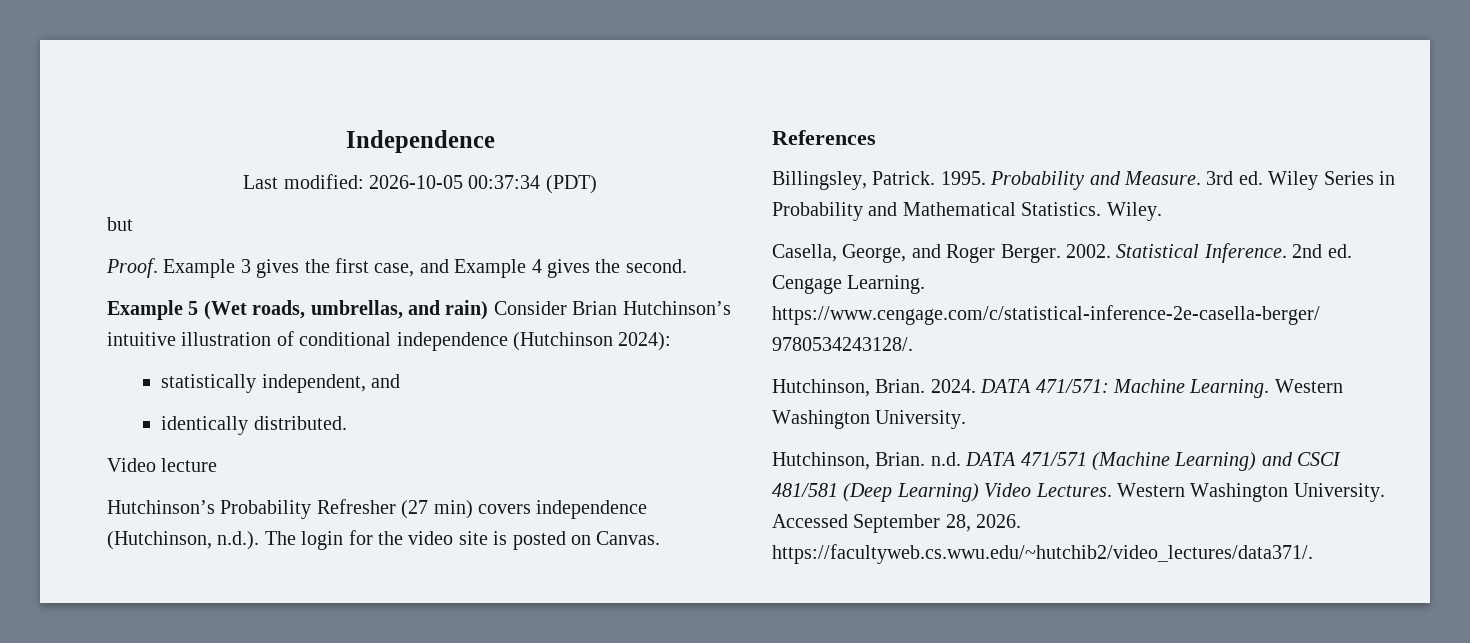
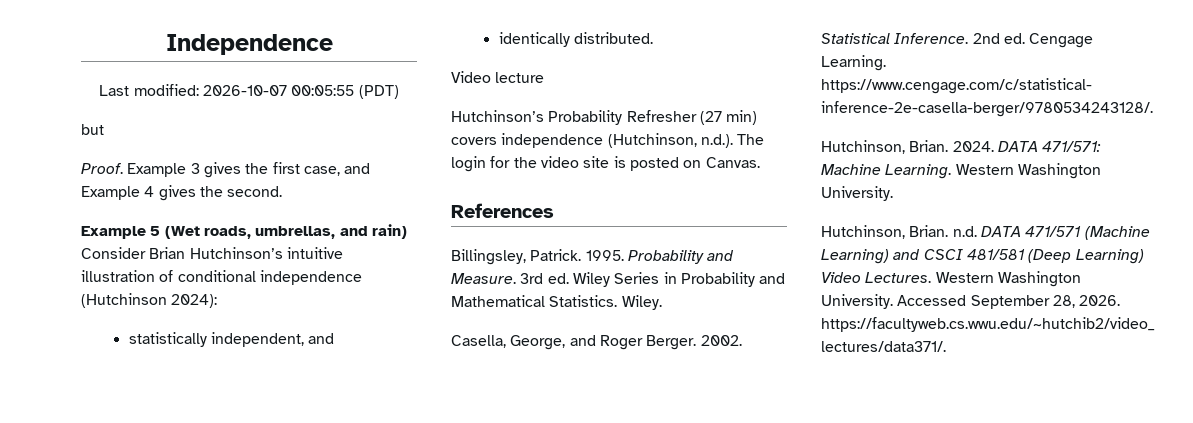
- Last modified: 2026-10-05 00:37:34 (PDT)
+ Last modified: 2026-10-07 00:05:55 (PDT)

